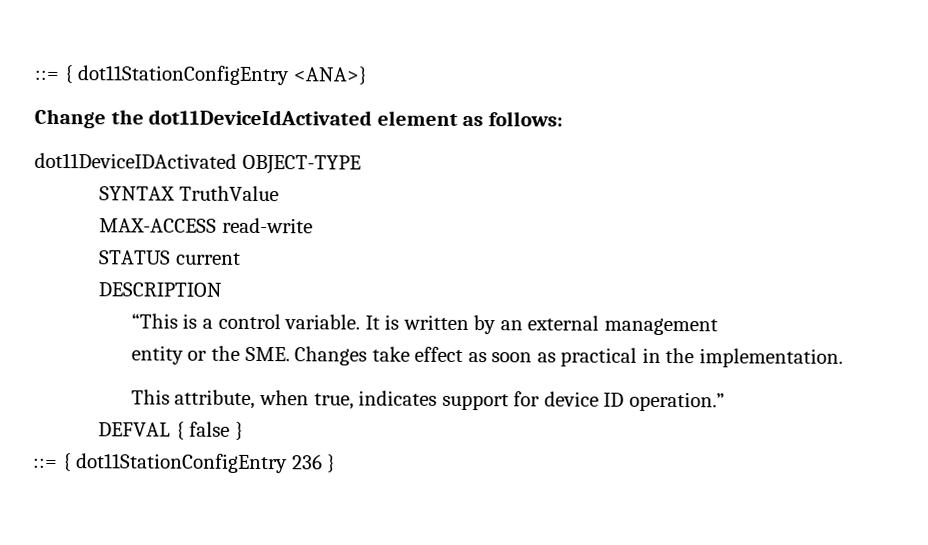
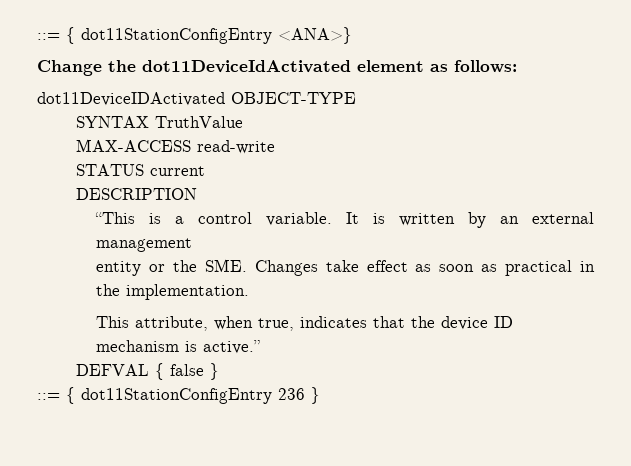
- This attribute, when true, indicates support for device ID operation.”
+ This attribute, when true, indicates that the device ID mechanism is active.”

